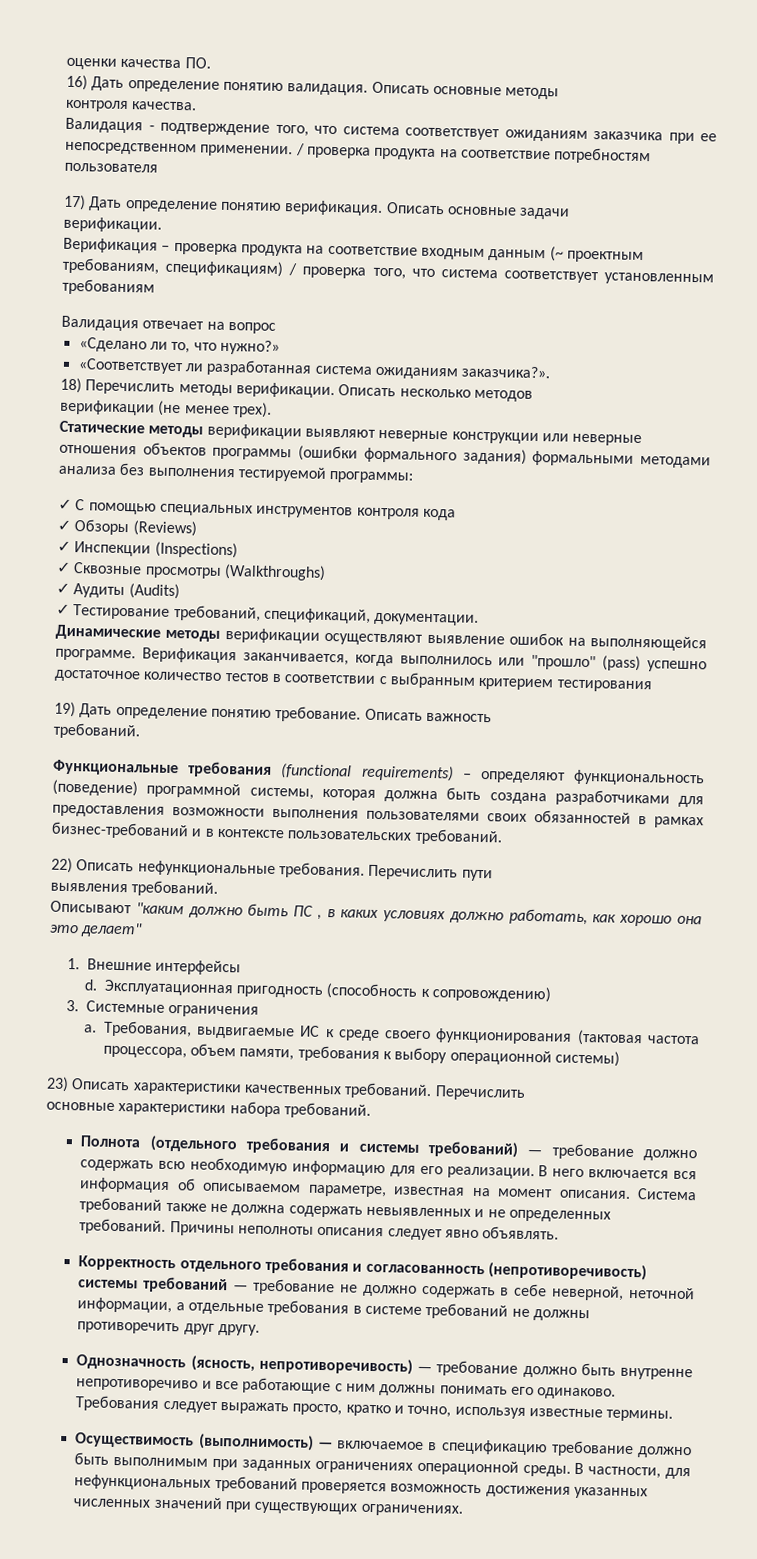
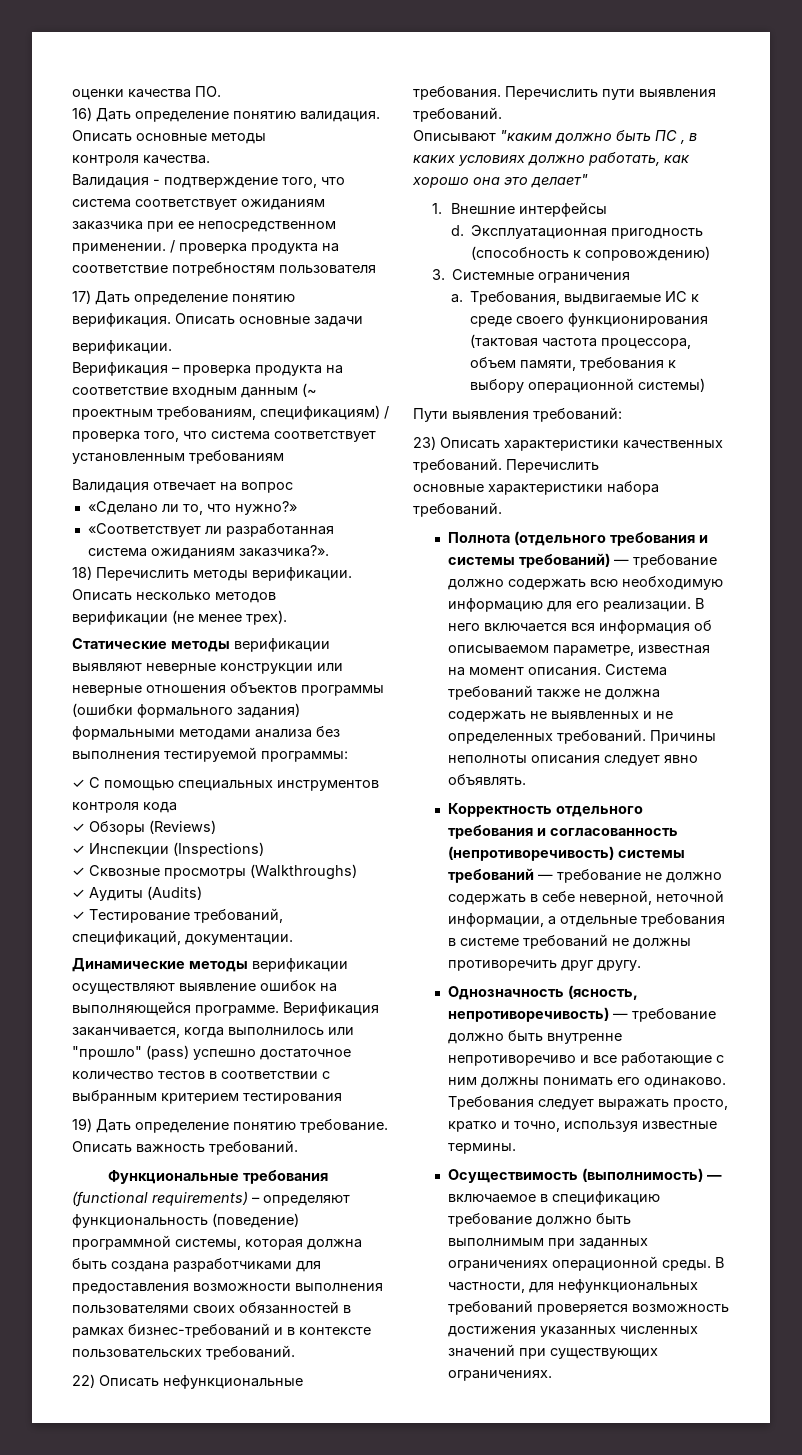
- Описать важность
- требований.
+ Описать важность требований.
- Перечислить пути
- выявления требований.
+ Перечислить пути выявления требований.
+ Пути выявления требований:
- Система требований также не должна содержать невыявленных и не определенных требований.
+ Система требований также не должна содержать не выявленных и не определенных требований.

